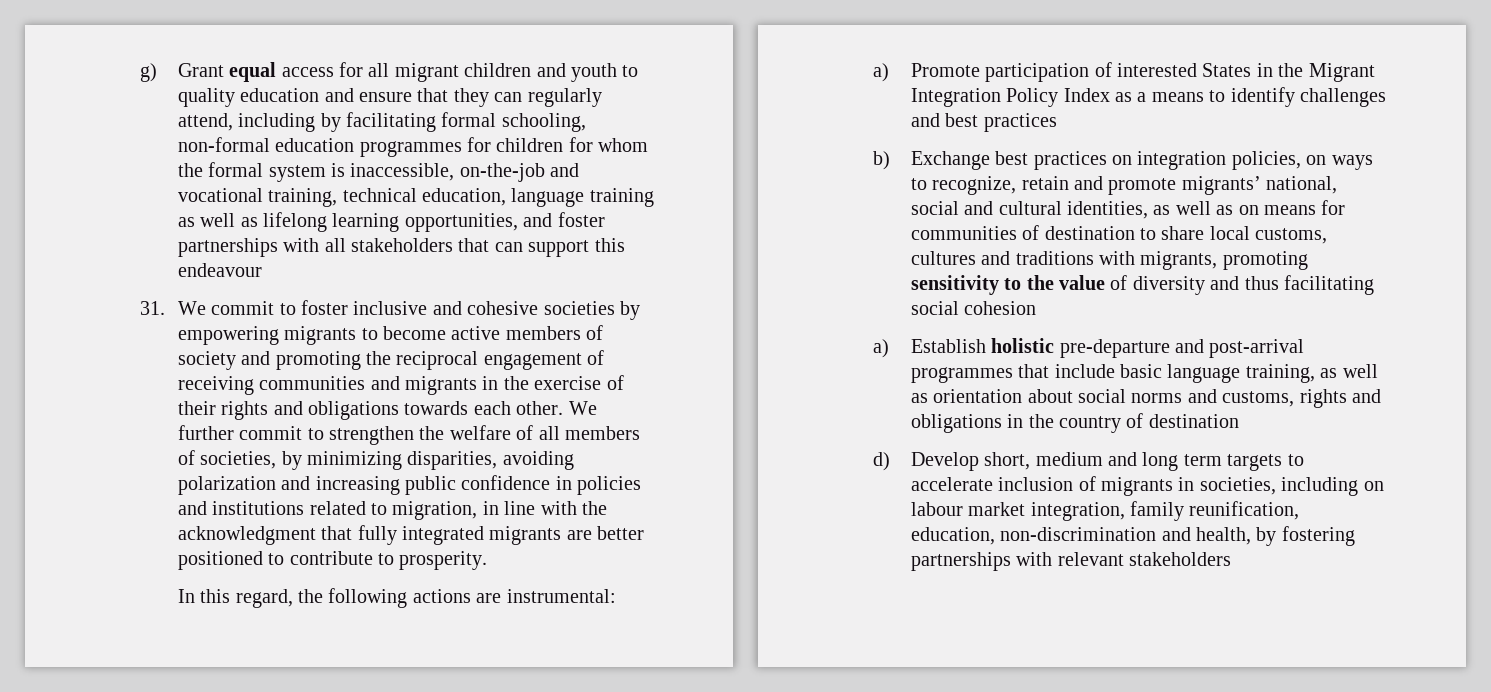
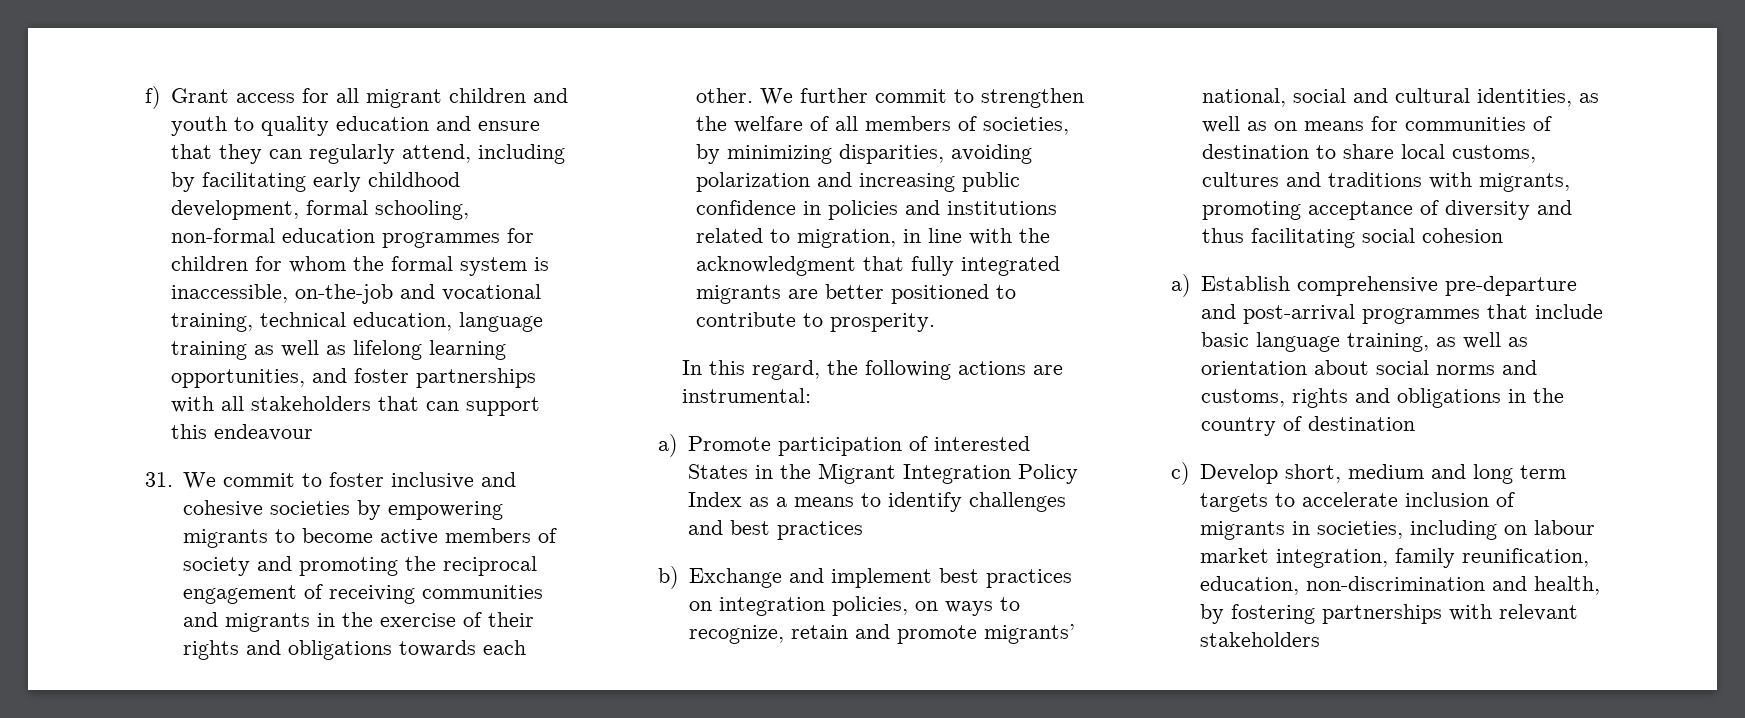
- g) Grant equal access for all migrant children and youth to quality education and ensure that they can regularly attend, including by facilitating formal schooling, non-formal education programmes for children for whom the formal system is inaccessible, on-the-job and vocational training, technical education, language training as well as lifelong learning opportunities, and foster partnerships with all stakeholders that can support this endeavour
+ f) Grant access for all migrant children and youth to quality education and ensure that they can regularly attend, including by facilitating early childhood development, formal schooling, non-formal education programmes for children for whom the formal system is inaccessible, on-the-job and vocational training, technical education, language training as well as lifelong learning opportunities, and foster partnerships with all stakeholders that can support this endeavour
- b) Exchange best practices on integration policies, on ways to recognize, retain and promote migrants’ national, social and cultural identities, as well as on means for communities of destination to share local customs, cultures and traditions with migrants, promoting sensitivity to the value of diversity and thus facilitating social cohesion
+ b) Exchange and implement best practices on integration policies, on ways to recognize, retain and promote migrants’ national, social and cultural identities, as well as on means for communities of destination to share local customs, cultures and traditions with migrants, promoting acceptance of diversity and thus facilitating social cohesion
- a) Establish holistic pre-departure and post-arrival programmes that include basic language training, as well as orientation about social norms and customs, rights and obligations in the country of destination
+ a) Establish comprehensive pre-departure and post-arrival programmes that include basic language training, as well as orientation about social norms and customs, rights and obligations in the country of destination
- d) Develop short, medium and long term targets to accelerate inclusion of migrants in societies, including on labour market integration, family reunification, education, non-discrimination and health, by fostering partnerships with relevant stakeholders
+ c) Develop short, medium and long term targets to accelerate inclusion of migrants in societies, including on labour market integration, family reunification, education, non-discrimination and health, by fostering partnerships with relevant stakeholders

